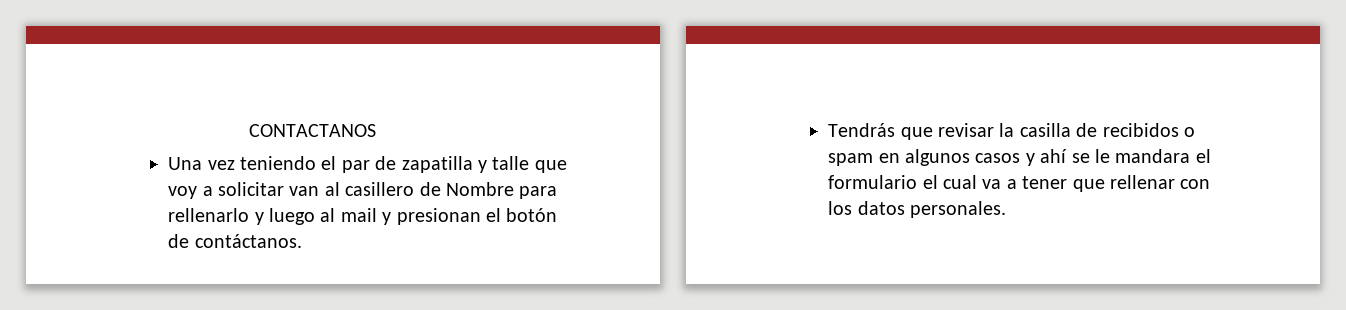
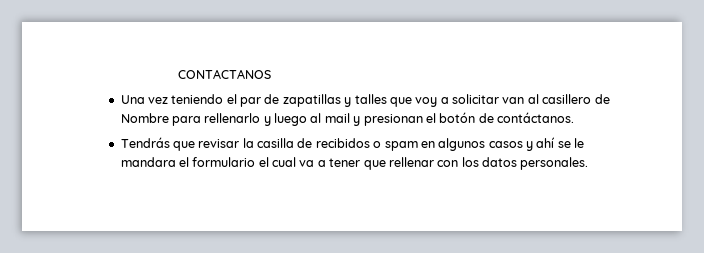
- Una vez teniendo el par de zapatilla y talle que voy a solicitar van al casillero de Nombre para rellenarlo y luego al mail y presionan el botón de contáctanos.
+ Una vez teniendo el par de zapatillas y talles que voy a solicitar van al casillero de Nombre para rellenarlo y luego al mail y presionan el botón de contáctanos.

